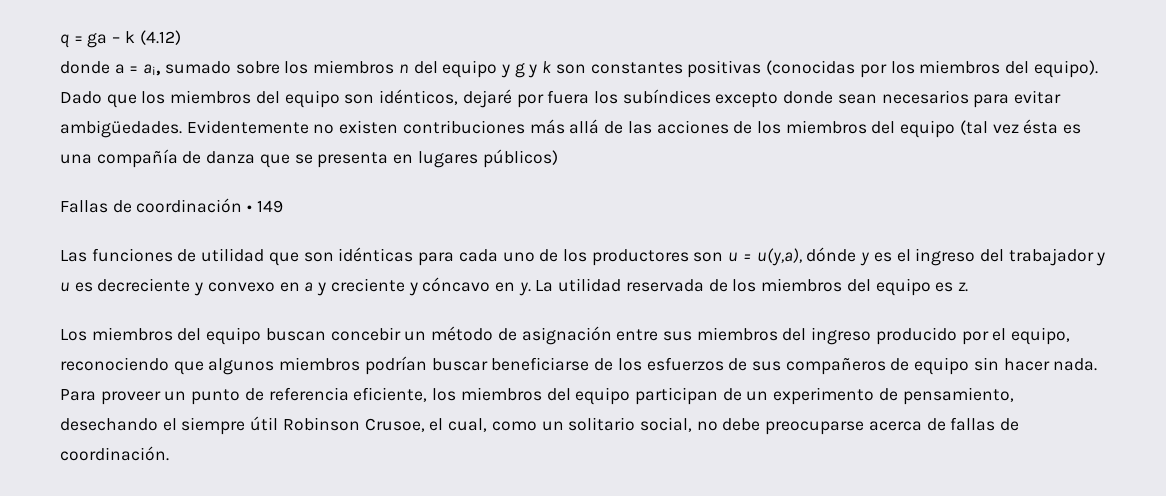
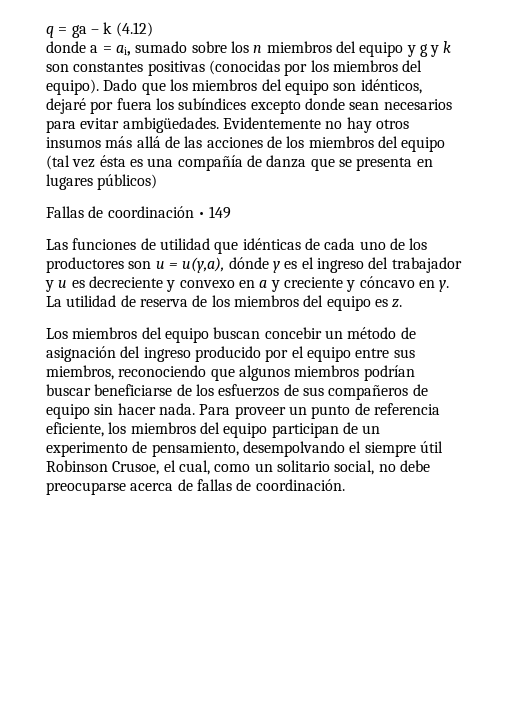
- donde a = ai, sumado sobre los miembros n del equipo y g y k son constantes positivas (conocidas por los miembros del equipo).
+ donde a = ai, sumado sobre los n miembros del equipo y g y k son constantes positivas (conocidas por los miembros del equipo).
- Evidentemente no existen contribuciones más allá de las acciones de los miembros del equipo (tal vez ésta es una compañía de danza que se presenta en lugares públicos)
+ Evidentemente no hay otros insumos más allá de las acciones de los miembros del equipo (tal vez ésta es una compañía de danza que se presenta en lugares públicos)
- Las funciones de utilidad que son idénticas para cada uno de los productores son u = u(y,a), dónde y es el ingreso del trabajador y u es decreciente y convexo en a y creciente y cóncavo en y.
+ Las funciones de utilidad que idénticas de cada uno de los productores son u = u(y,a), dónde y es el ingreso del trabajador y u es decreciente y convexo en a y creciente y cóncavo en y.
- La utilidad reservada de los miembros del equipo es z.
+ La utilidad de reserva de los miembros del equipo es z.
- Los miembros del equipo buscan concebir un método de asignación entre sus miembros del ingreso producido por el equipo, reconociendo que algunos miembros podrían buscar beneficiarse de los esfuerzos de sus compañeros de equipo sin hacer nada.
+ Los miembros del equipo buscan concebir un método de asignación del ingreso producido por el equipo entre sus miembros, reconociendo que algunos miembros podrían buscar beneficiarse de los esfuerzos de sus compañeros de equipo sin hacer nada.
- Para proveer un punto de referencia eficiente, los miembros del equipo participan de un experimento de pensamiento, desechando el siempre útil Robinson Crusoe, el cual, como un solitario social, no debe preocuparse acerca de fallas de coordinación.
+ Para proveer un punto de referencia eficiente, los miembros del equipo participan de un experimento de pensamiento, desempolvando el siempre útil Robinson Crusoe, el cual, como un solitario social, no debe preocuparse acerca de fallas de coordinación.

